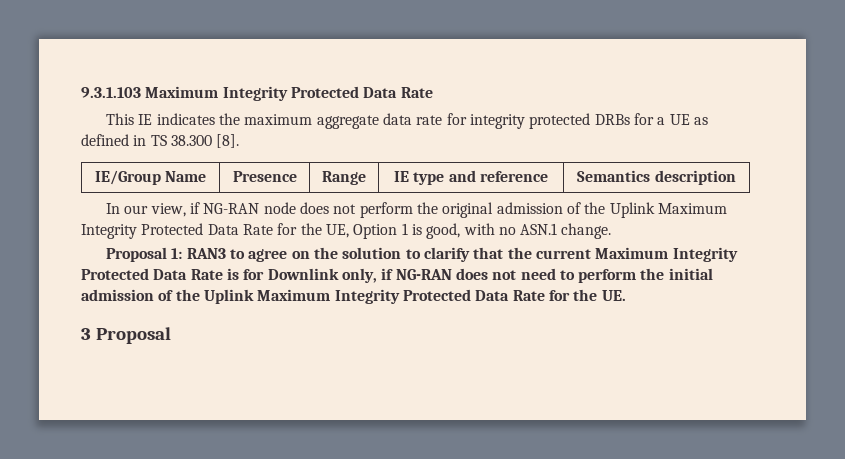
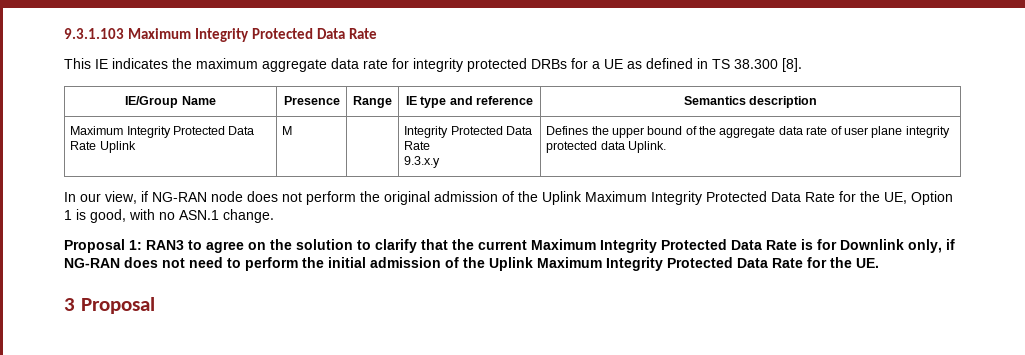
+ Maximum Integrity Protected Data Rate Uplink | M | | Integrity Protected Data Rate
+ 9.3.x.y | Defines the upper bound of the aggregate data rate of user plane integrity protected data Uplink.

